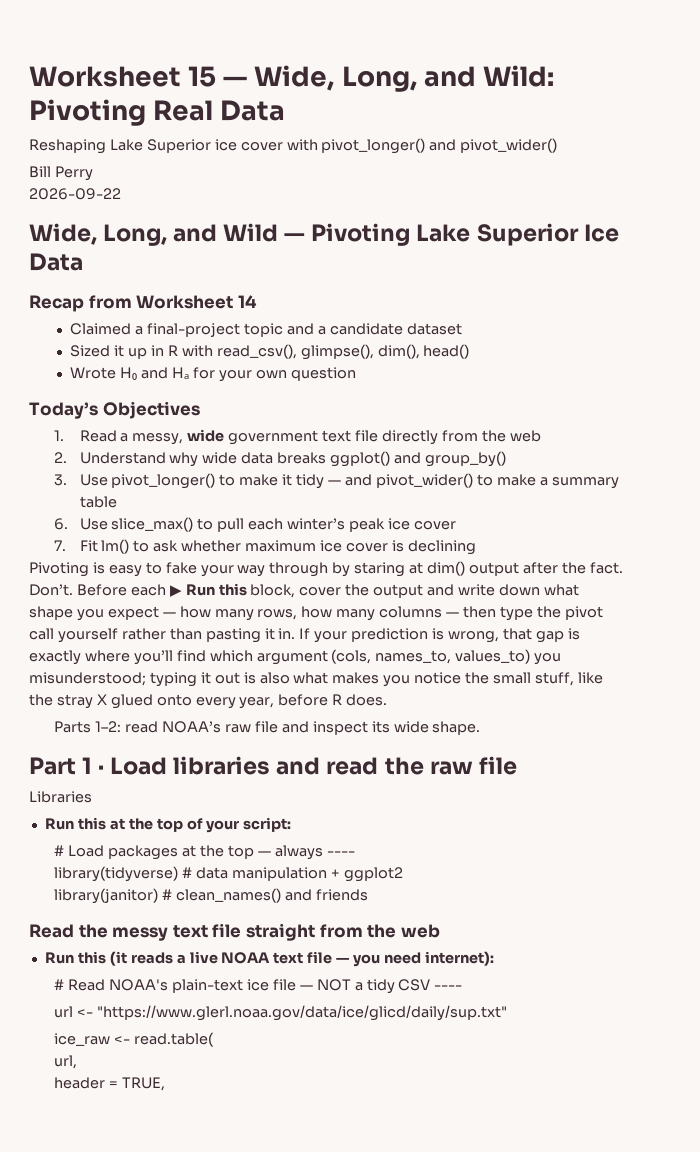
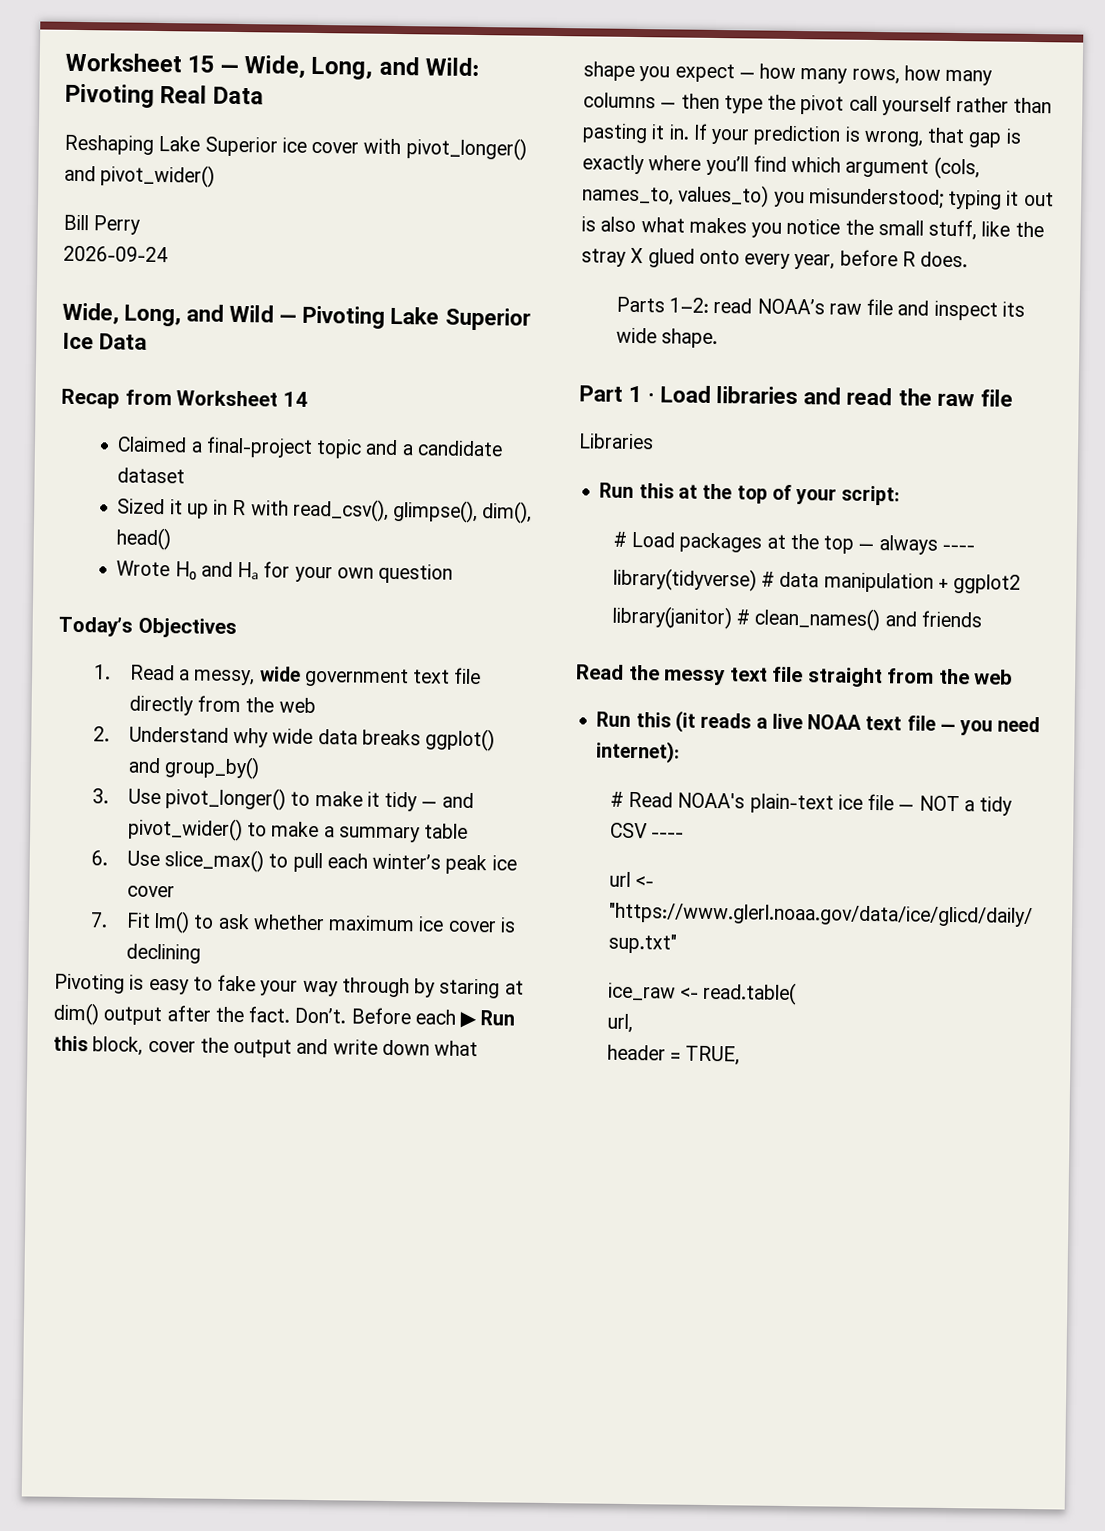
- 2026-09-22
+ 2026-09-24

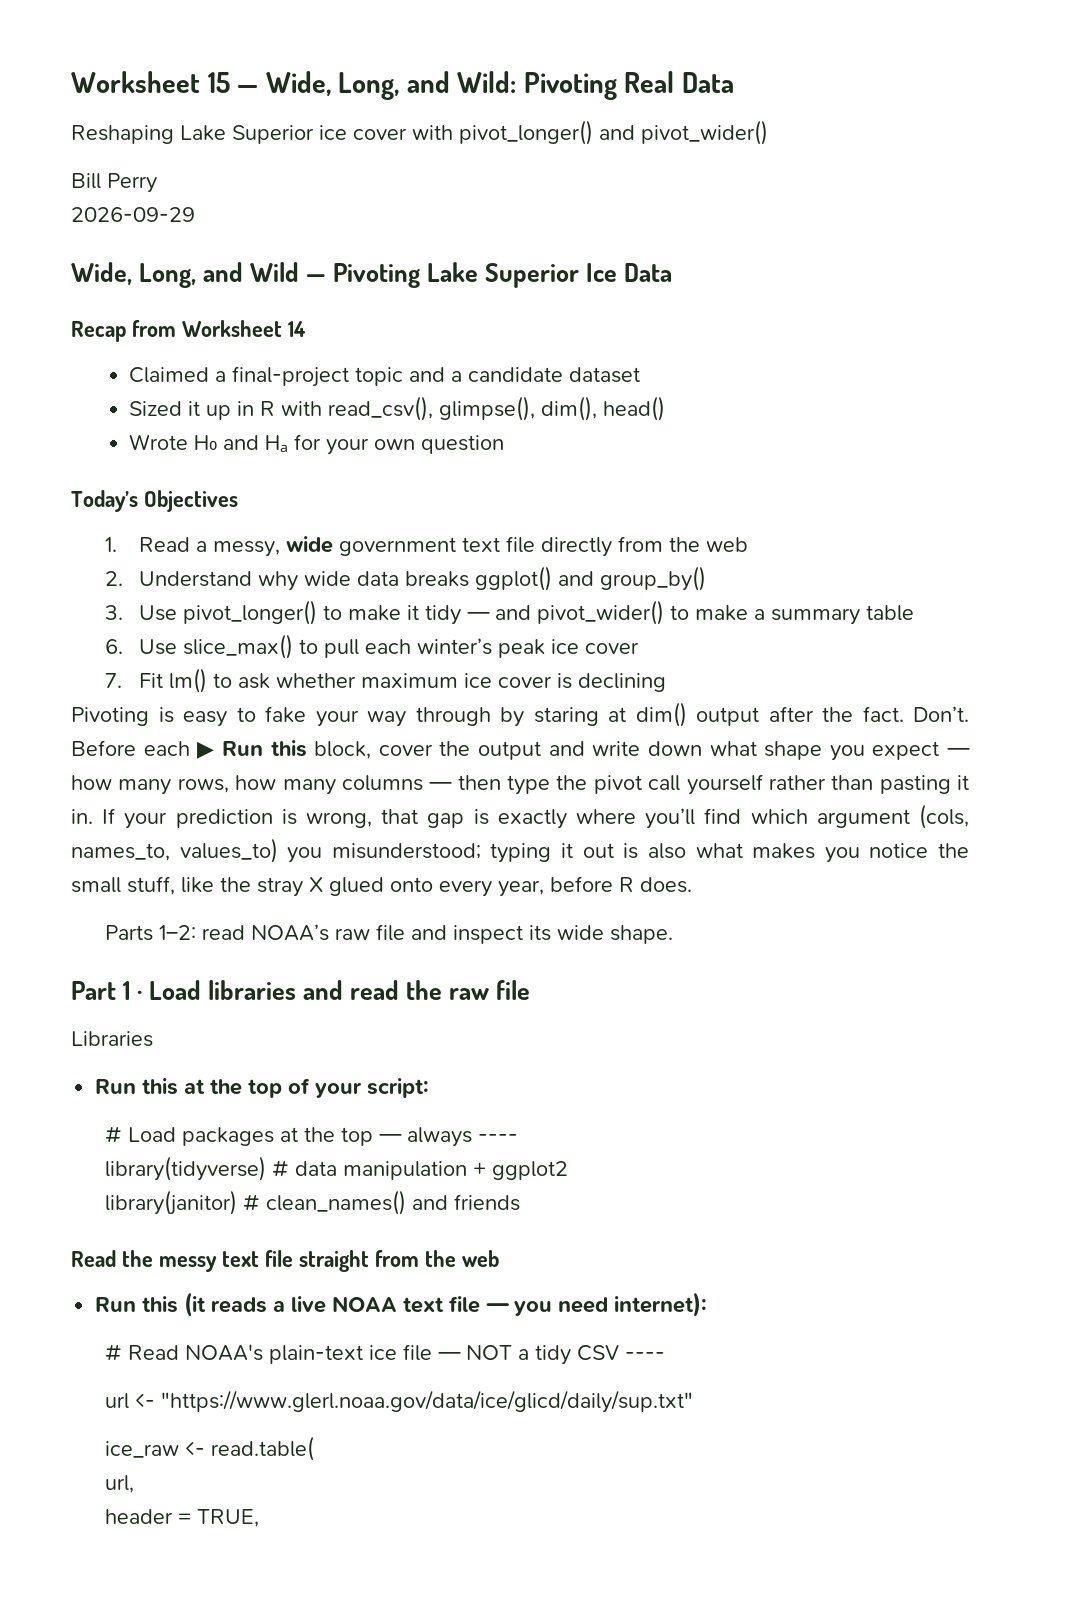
- 2026-09-24
+ 2026-09-29

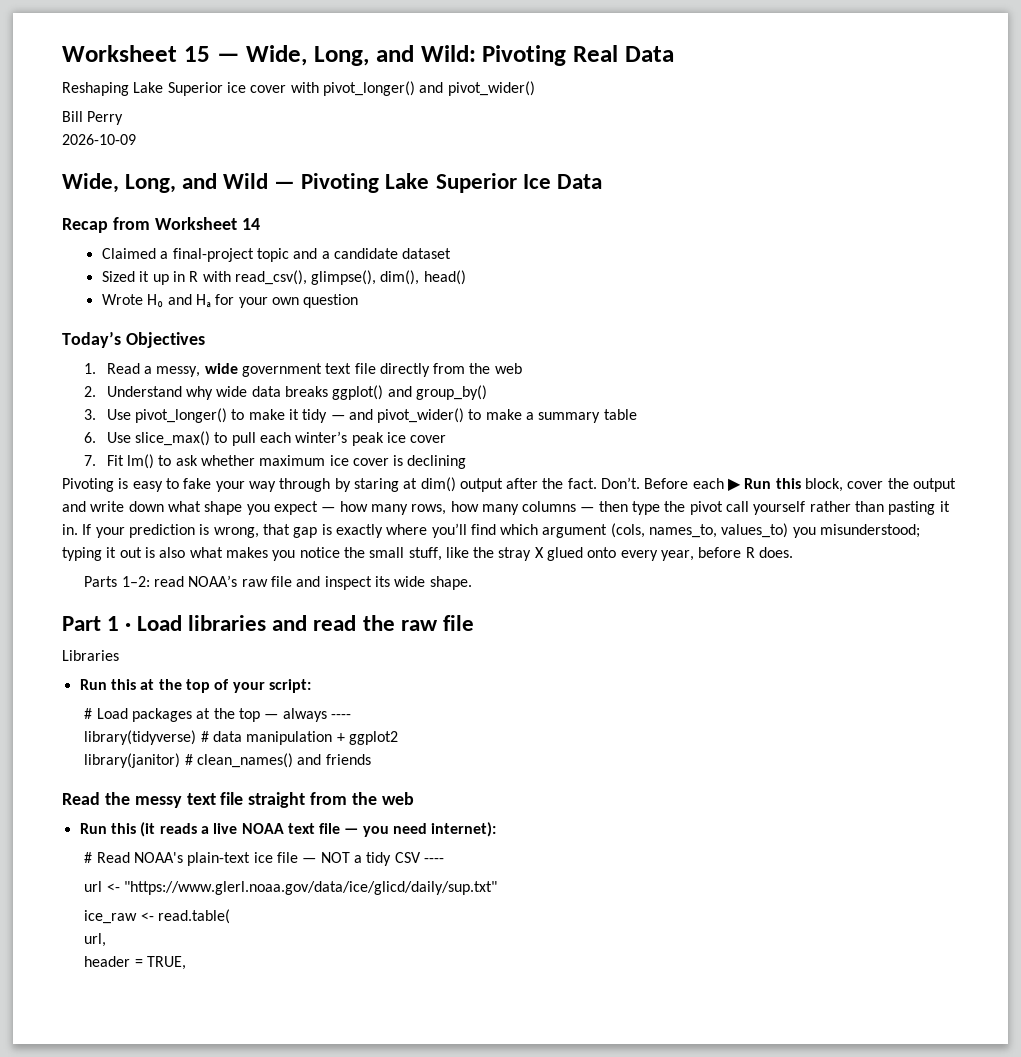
- 2026-09-29
+ 2026-10-09

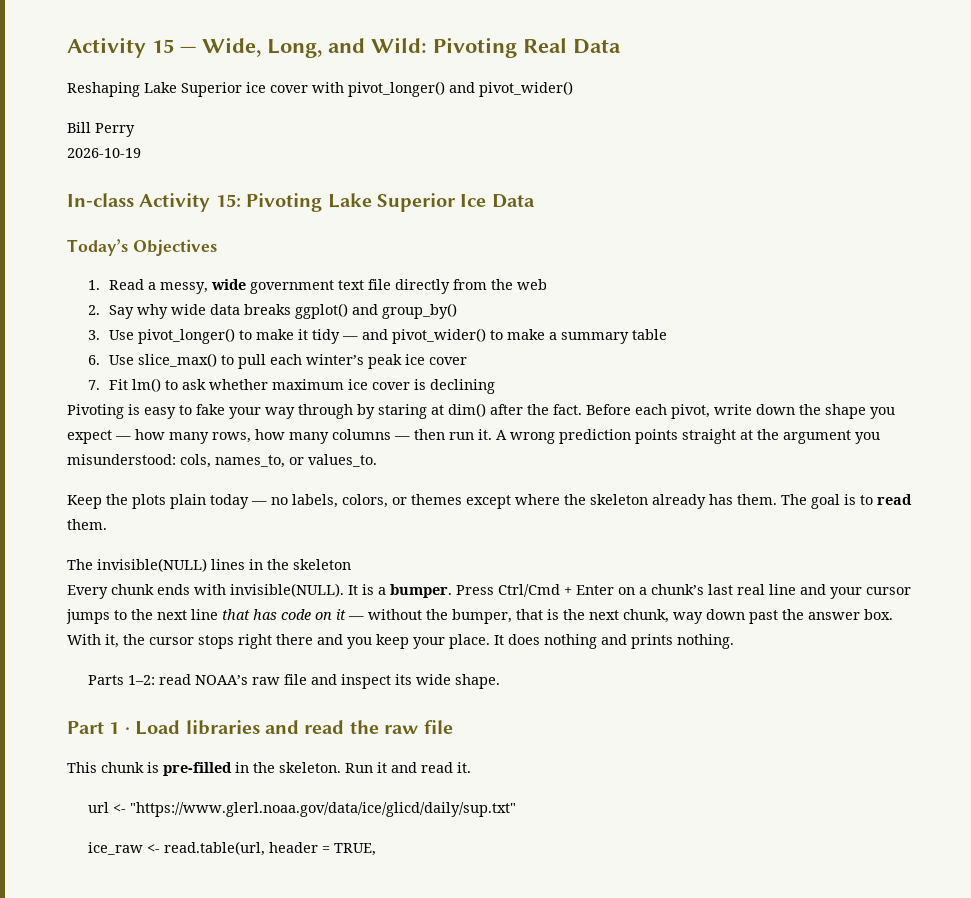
- Worksheet 15 — Wide, Long, and Wild: Pivoting Real Data
+ Activity 15 — Wide, Long, and Wild: Pivoting Real Data
- 2026-10-09
- Wide, Long, and Wild — Pivoting Lake Superior Ice Data
+ 2026-10-19
+ In-class Activity 15: Pivoting Lake Superior Ice Data
- Recap from Worksheet 14
- Claimed a final-project topic and a candidate dataset
- Sized it up in R with read_csv(), glimpse(), dim(), head()
- Wrote H₀ and Hₐ for your own question
- 2. Understand why wide data breaks ggplot() and group_by()
+ 2. Say why wide data breaks ggplot() and group_by()
- Pivoting is easy to fake your way through by staring at dim() output after the fact.
+ Pivoting is easy to fake your way through by staring at dim() after the fact.
- Don’t.
- Before each ▶ Run this block, cover the output and write down what shape you expect — how many rows, how many columns — then type the pivot call yourself rather than pasting it in. If your prediction is wrong, that gap is exactly where you’ll find which argument (cols, names_to, values_to) you misunderstood; typing it out is also what makes you notice the small stuff, like the stray X glued onto every year, before R does.
+ Before each pivot, write down the shape you expect — how many rows, how many columns — then run it. A wrong prediction points straight at the argument you misunderstood: cols, names_to, or values_to.
+ Keep the plots plain today — no labels, colors, or themes except where the skeleton already has them. The goal is to read them.
+ The invisible(NULL) lines in the skeleton
+ Every chunk ends with invisible(NULL). It is a bumper. Press Ctrl/Cmd + Enter on a chunk’s last real line and your cursor jumps to the next line that has code on it — without the bumper, that is the next chunk, way down past the answer box. With it, the cursor stops right there and you keep your place. It does nothing and prints nothing.
- Libraries
- Run this at the top of your script:
- # Load packages at the top — always ----
- library(tidyverse) # data manipulation + ggplot2
- library(janitor) # clean_names() and friends
- Read the messy text file straight from the web
- Run this (it reads a live NOAA text file — you need internet):
- # Read NOAA's plain-text ice file — NOT a tidy CSV ----
+ This chunk is pre-filled in the skeleton. Run it and read it.
- ice_raw <- read.table(
- url,
- header = TRUE,
+ ice_raw <- read.table(url, header = TRUE,

